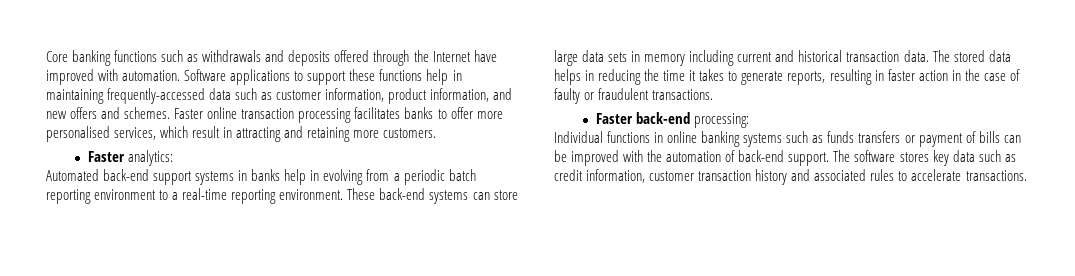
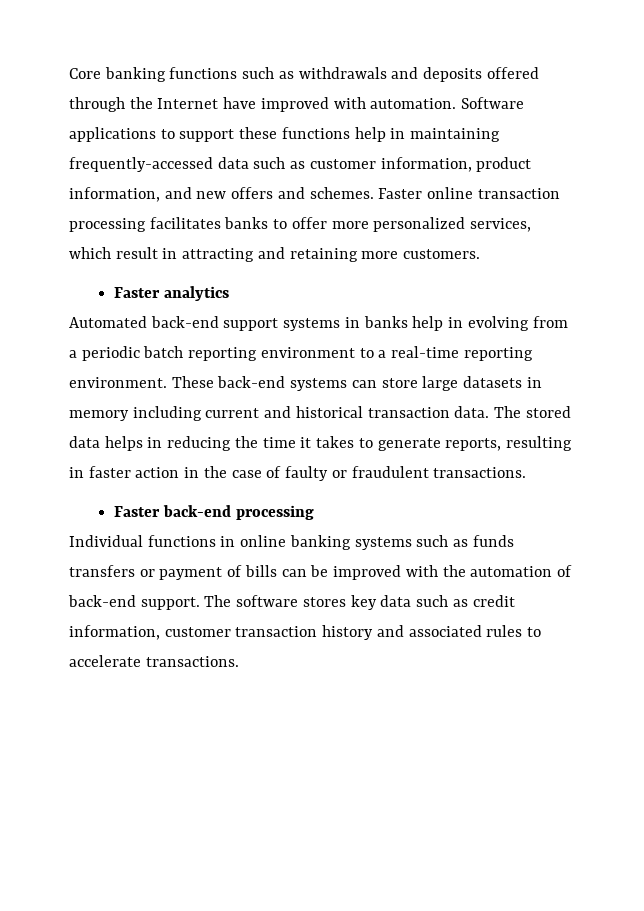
- Faster online transaction processing facilitates banks to offer more personalised services, which result in attracting and retaining more customers.
+ Faster online transaction processing facilitates banks to offer more personalized services, which result in attracting and retaining more customers.
- Faster analytics:
+ Faster analytics
- These back-end systems can store large data sets in memory including current and historical transaction data.
+ These back-end systems can store large datasets in memory including current and historical transaction data.
- Faster back-end processing:
+ Faster back-end processing

